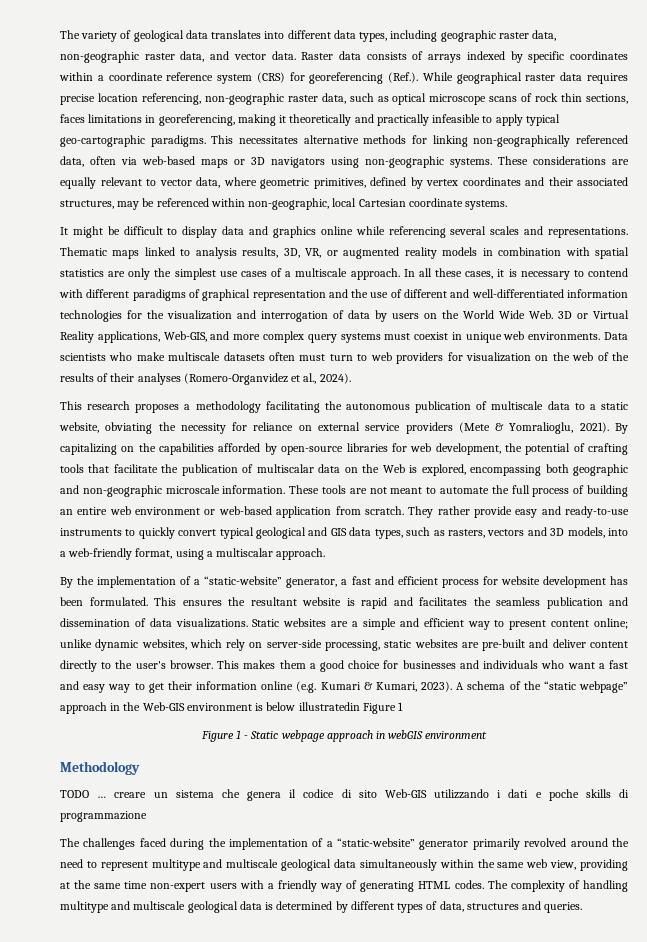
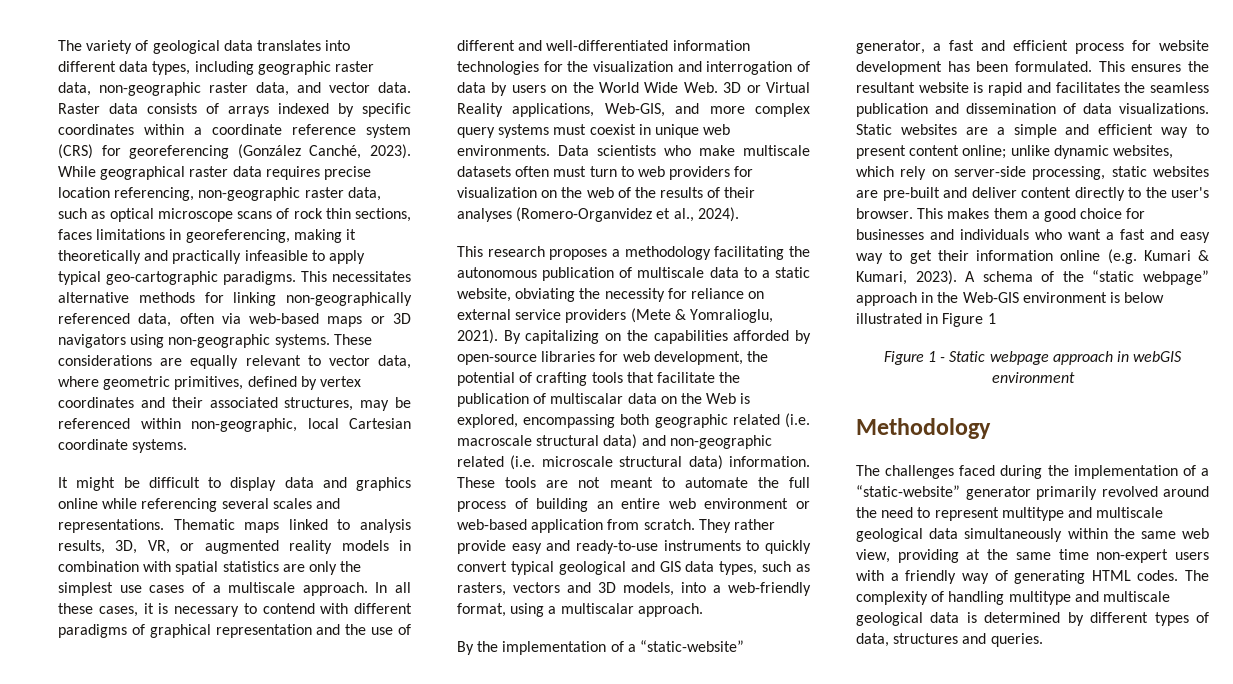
- Raster data consists of arrays indexed by specific coordinates within a coordinate reference system (CRS) for georeferencing (Ref.). While geographical raster data requires precise location referencing, non-geographic raster data, such as optical microscope scans of rock thin sections, faces limitations in georeferencing, making it theoretically and practically infeasible to apply typical geo-cartographic paradigms.
+ Raster data consists of arrays indexed by specific coordinates within a coordinate reference system (CRS) for georeferencing (González Canché, 2023). While geographical raster data requires precise location referencing, non-geographic raster data, such as optical microscope scans of rock thin sections, faces limitations in georeferencing, making it theoretically and practically infeasible to apply typical geo-cartographic paradigms.
- By capitalizing on the capabilities afforded by open-source libraries for web development, the potential of crafting tools that facilitate the publication of multiscalar data on the Web is explored, encompassing both geographic and non-geographic microscale information.
+ By capitalizing on the capabilities afforded by open-source libraries for web development, the potential of crafting tools that facilitate the publication of multiscalar data on the Web is explored, encompassing both geographic related (i.e. macroscale structural data) and non-geographic related (i.e. microscale structural data) information.
- A schema of the “static webpage” approach in the Web-GIS environment is below illustratedin Figure 1
+ A schema of the “static webpage” approach in the Web-GIS environment is below illustrated in Figure 1
- TODO … creare un sistema che genera il codice di sito Web-GIS utilizzando i dati e poche skills di programmazione

